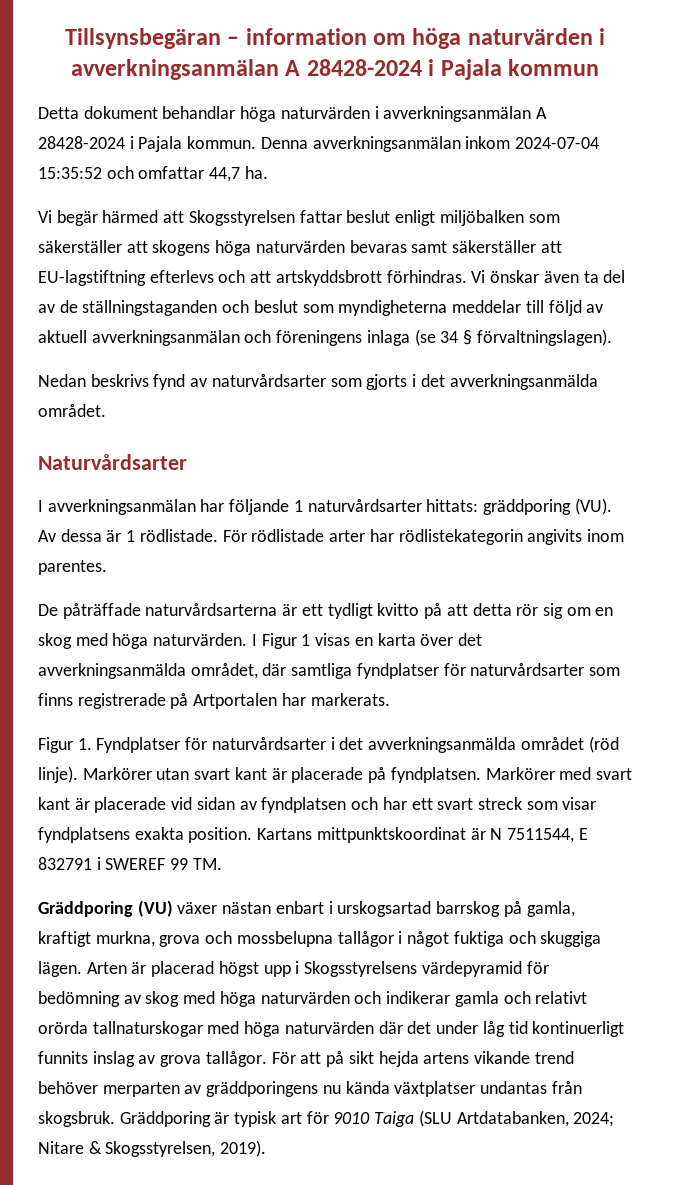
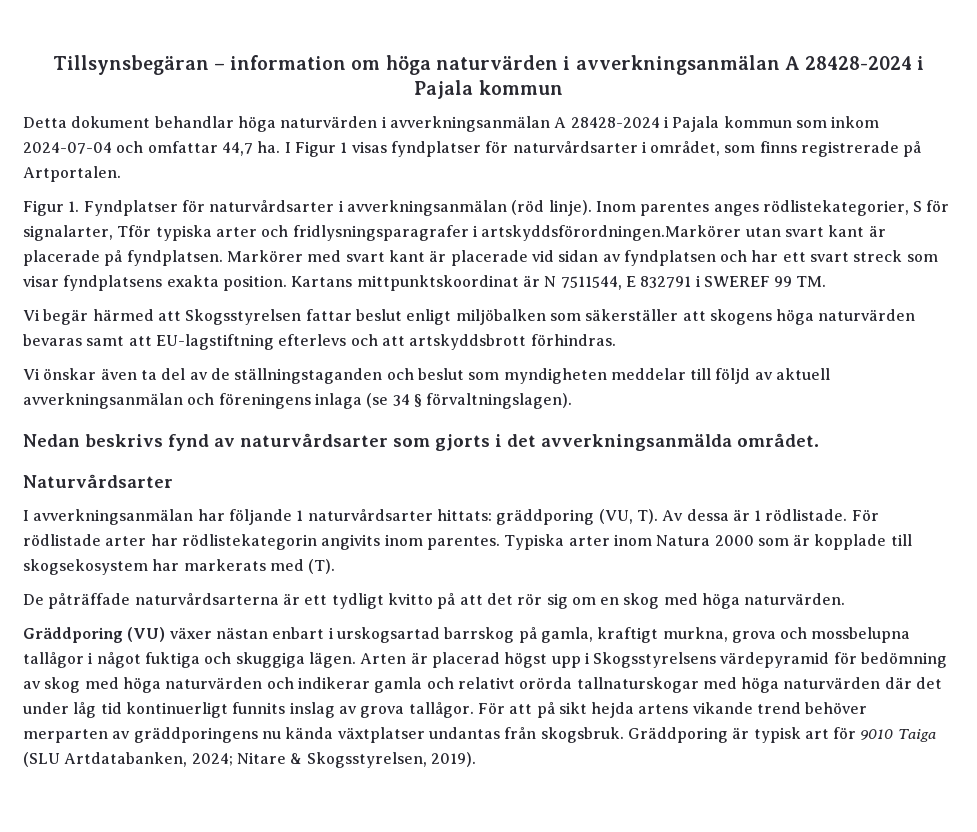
- Detta dokument behandlar höga naturvärden i avverkningsanmälan A 28428-2024 i Pajala kommun. Denna avverkningsanmälan inkom 2024-07-04 15:35:52 och omfattar 44,7 ha.
- Vi begär härmed att Skogsstyrelsen fattar beslut enligt miljöbalken som säkerställer att skogens höga naturvärden bevaras samt säkerställer att EU-lagstiftning efterlevs och att artskyddsbrott förhindras. Vi önskar även ta del av de ställningstaganden och beslut som myndigheterna meddelar till följd av aktuell avverkningsanmälan och föreningens inlaga (se 34 § förvaltningslagen).
- Nedan beskrivs fynd av naturvårdsarter som gjorts i det avverkningsanmälda området.
- Naturvårdsarter
- I avverkningsanmälan har följande 1 naturvårdsarter hittats: gräddporing (VU). Av dessa är 1 rödlistade. För rödlistade arter har rödlistekategorin angivits inom parentes.
- De påträffade naturvårdsarterna är ett tydligt kvitto på att detta rör sig om en skog med höga naturvärden. I Figur 1 visas en karta över det avverkningsanmälda området, där samtliga fyndplatser för naturvårdsarter som finns registrerade på Artportalen har markerats.
+ Detta dokument behandlar höga naturvärden i avverkningsanmälan A 28428-2024 i Pajala kommun som inkom 2024-07-04 och omfattar 44,7 ha. I Figur 1 visas fyndplatser för naturvårdsarter i området, som finns registrerade på Artportalen.
- Figur 1. Fyndplatser för naturvårdsarter i det avverkningsanmälda området (röd linje). Markörer utan svart kant är placerade på fyndplatsen.
+ Figur 1. Fyndplatser för naturvårdsarter i avverkningsanmälan (röd linje). Inom parentes anges rödlistekategorier, S för signalarter, Tför typiska arter och fridlysningsparagrafer i artskyddsförordningen.Markörer utan svart kant är placerade på fyndplatsen.
+ Vi begär härmed att Skogsstyrelsen fattar beslut enligt miljöbalken som säkerställer att skogens höga naturvärden bevaras samt att EU-lagstiftning efterlevs och att artskyddsbrott förhindras.
+ Vi önskar även ta del av de ställningstaganden och beslut som myndigheten meddelar till följd av aktuell avverkningsanmälan och föreningens inlaga (se 34 § förvaltningslagen).
+ Nedan beskrivs fynd av naturvårdsarter som gjorts i det avverkningsanmälda området.
+ Naturvårdsarter
+ I avverkningsanmälan har följande 1 naturvårdsarter hittats: gräddporing (VU, T). Av dessa är 1 rödlistade. För rödlistade arter har rödlistekategorin angivits inom parentes. Typiska arter inom Natura 2000 som är kopplade till skogsekosystem har markerats med (T).
+ De påträffade naturvårdsarterna är ett tydligt kvitto på att det rör sig om en skog med höga naturvärden.

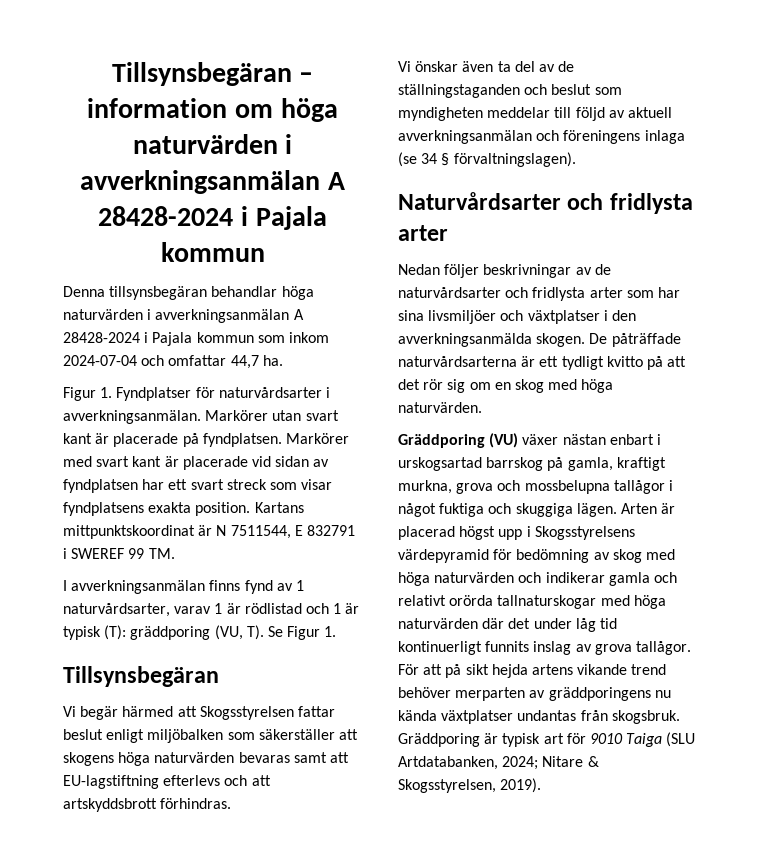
- Detta dokument behandlar höga naturvärden i avverkningsanmälan A 28428-2024 i Pajala kommun som inkom 2024-07-04 och omfattar 44,7 ha. I Figur 1 visas fyndplatser för naturvårdsarter i området, som finns registrerade på Artportalen.
+ Denna tillsynsbegäran behandlar höga naturvärden i avverkningsanmälan A 28428-2024 i Pajala kommun som inkom 2024-07-04 och omfattar 44,7 ha.
- Figur 1. Fyndplatser för naturvårdsarter i avverkningsanmälan (röd linje). Inom parentes anges rödlistekategorier, S för signalarter, Tför typiska arter och fridlysningsparagrafer i artskyddsförordningen.Markörer utan svart kant är placerade på fyndplatsen.
+ Figur 1. Fyndplatser för naturvårdsarter i avverkningsanmälan. Markörer utan svart kant är placerade på fyndplatsen.
- Markörer med svart kant är placerade vid sidan av fyndplatsen och har ett svart streck som visar fyndplatsens exakta position.
+ Markörer med svart kant är placerade vid sidan av fyndplatsen har ett svart streck som visar fyndplatsens exakta position.
+ I avverkningsanmälan finns fynd av 1 naturvårdsarter, varav 1 är rödlistad och 1 är typisk (T): gräddporing (VU, T). Se Figur 1.
+ Tillsynsbegäran
- Nedan beskrivs fynd av naturvårdsarter som gjorts i det avverkningsanmälda området.
- Naturvårdsarter
- I avverkningsanmälan har följande 1 naturvårdsarter hittats: gräddporing (VU, T). Av dessa är 1 rödlistade. För rödlistade arter har rödlistekategorin angivits inom parentes. Typiska arter inom Natura 2000 som är kopplade till skogsekosystem har markerats med (T).
- De påträffade naturvårdsarterna är ett tydligt kvitto på att det rör sig om en skog med höga naturvärden.
+ Naturvårdsarter och fridlysta arter
+ Nedan följer beskrivningar av de naturvårdsarter och fridlysta arter som har sina livsmiljöer och växtplatser i den avverkningsanmälda skogen. De påträffade naturvårdsarterna är ett tydligt kvitto på att det rör sig om en skog med höga naturvärden.

